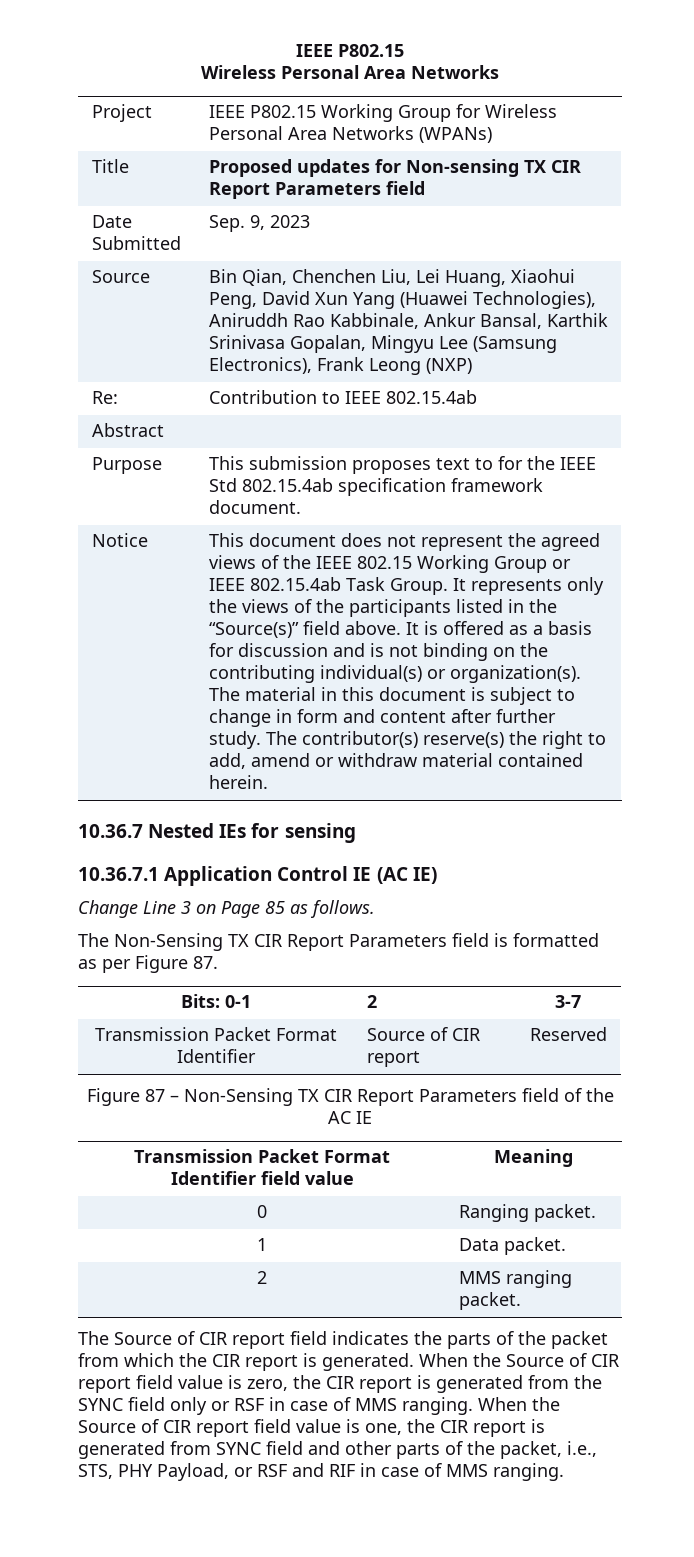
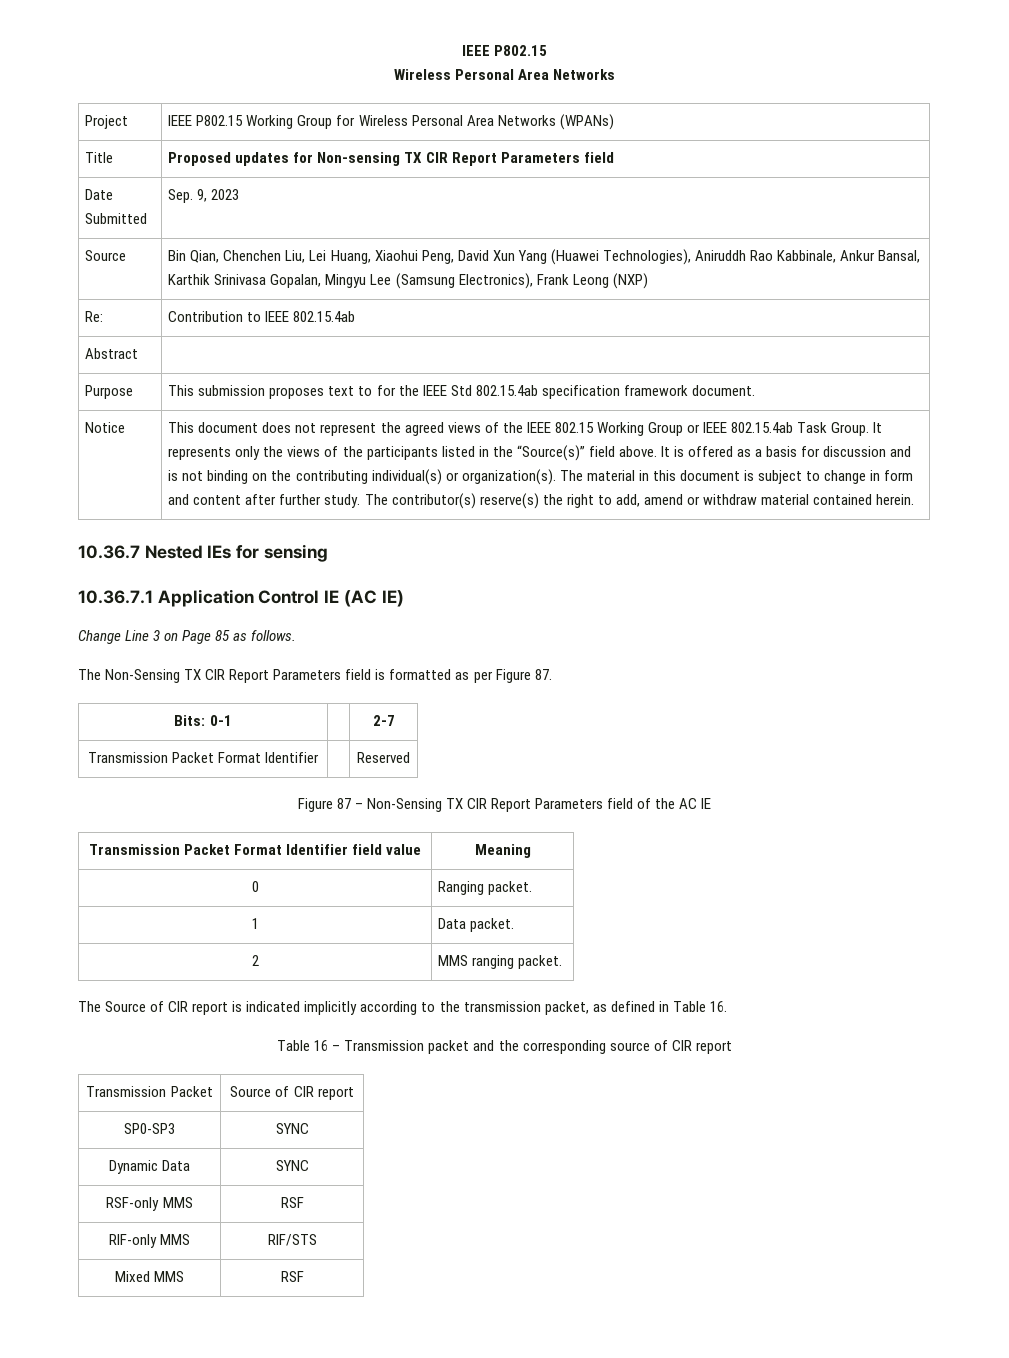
- Bits: 0-1 | 2 | 3-7
+ Bits: 0-1 | | 2-7
- Transmission Packet Format Identifier | Source of CIR report | Reserved
+ Transmission Packet Format Identifier | | Reserved
- The Source of CIR report field indicates the parts of the packet from which the CIR report is generated. When the Source of CIR report field value is zero, the CIR report is generated from the SYNC field only or RSF in case of MMS ranging. When the Source of CIR report field value is one, the CIR report is generated from SYNC field and other parts of the packet, i.e., STS, PHY Payload, or RSF and RIF in case of MMS ranging.
+ The Source of CIR report is indicated implicitly according to the transmission packet, as defined in Table 16.
+ Table 16 – Transmission packet and the corresponding source of CIR report
+ Transmission Packet | Source of CIR report
+ SP0-SP3 | SYNC
+ Dynamic Data | SYNC
+ RSF-only MMS | RSF
+ RIF-only MMS | RIF/STS
+ Mixed MMS | RSF

